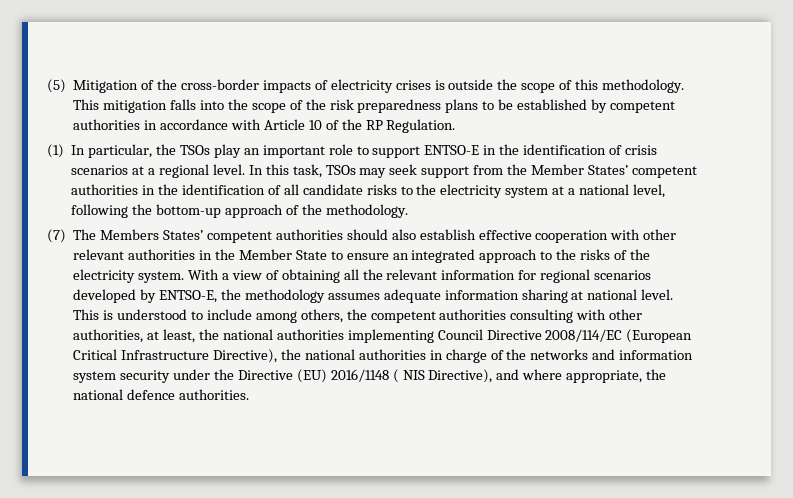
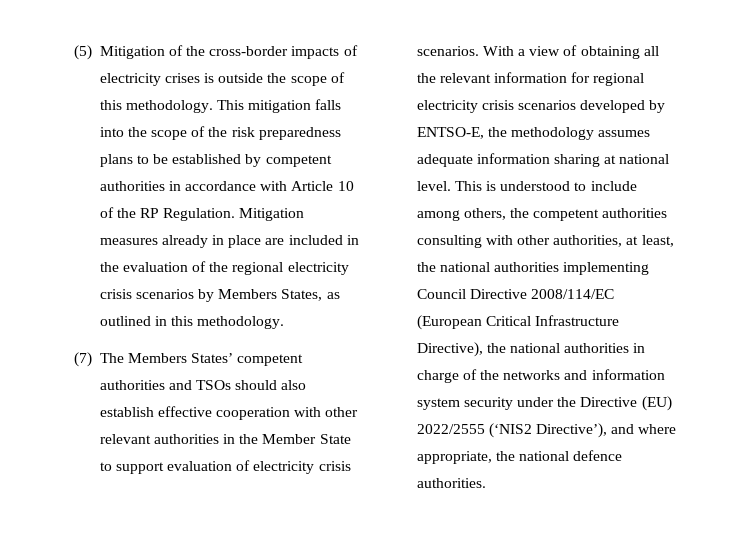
- This mitigation falls into the scope of the risk preparedness plans to be established by competent authorities in accordance with Article 10 of the RP Regulation.
- (1) In particular, the TSOs play an important role to support ENTSO-E in the identification of crisis scenarios at a regional level. In this task, TSOs may seek support from the Member States’ competent authorities in the identification of all candidate risks to the electricity system at a national level, following the bottom-up approach of the methodology.
+ This mitigation falls into the scope of the risk preparedness plans to be established by competent authorities in accordance with Article 10 of the RP Regulation. Mitigation measures already in place are included in the evaluation of the regional electricity crisis scenarios by Members States, as outlined in this methodology.
- (7) The Members States’ competent authorities should also establish effective cooperation with other relevant authorities in the Member State to ensure an integrated approach to the risks of the electricity system.
+ (7) The Members States’ competent authorities and TSOs should also establish effective cooperation with other relevant authorities in the Member State to support evaluation of electricity crisis scenarios.
- With a view of obtaining all the relevant information for regional scenarios developed by ENTSO-E, the methodology assumes adequate information sharing at national level.
+ With a view of obtaining all the relevant information for regional electricity crisis scenarios developed by ENTSO-E, the methodology assumes adequate information sharing at national level.
- This is understood to include among others, the competent authorities consulting with other authorities, at least, the national authorities implementing Council Directive 2008/114/EC (European Critical Infrastructure Directive), the national authorities in charge of the networks and information system security under the Directive (EU) 2016/1148 ( NIS Directive), and where appropriate, the national defence authorities.
+ This is understood to include among others, the competent authorities consulting with other authorities, at least, the national authorities implementing Council Directive 2008/114/EC (European Critical Infrastructure Directive), the national authorities in charge of the networks and information system security under the Directive (EU) 2022/2555 (‘NIS2 Directive’), and where appropriate, the national defence authorities.

